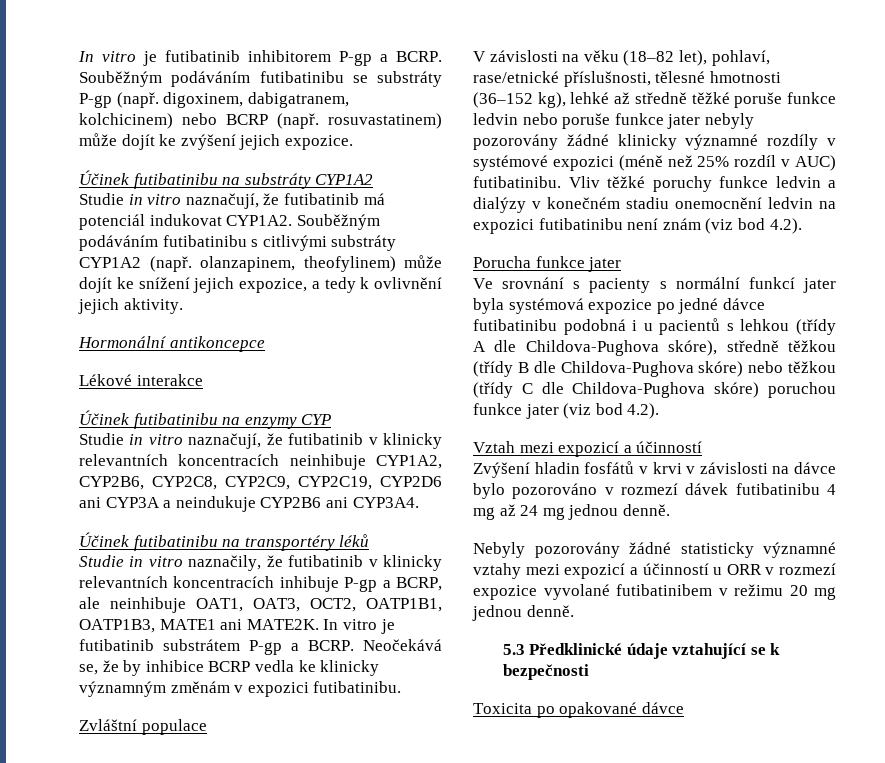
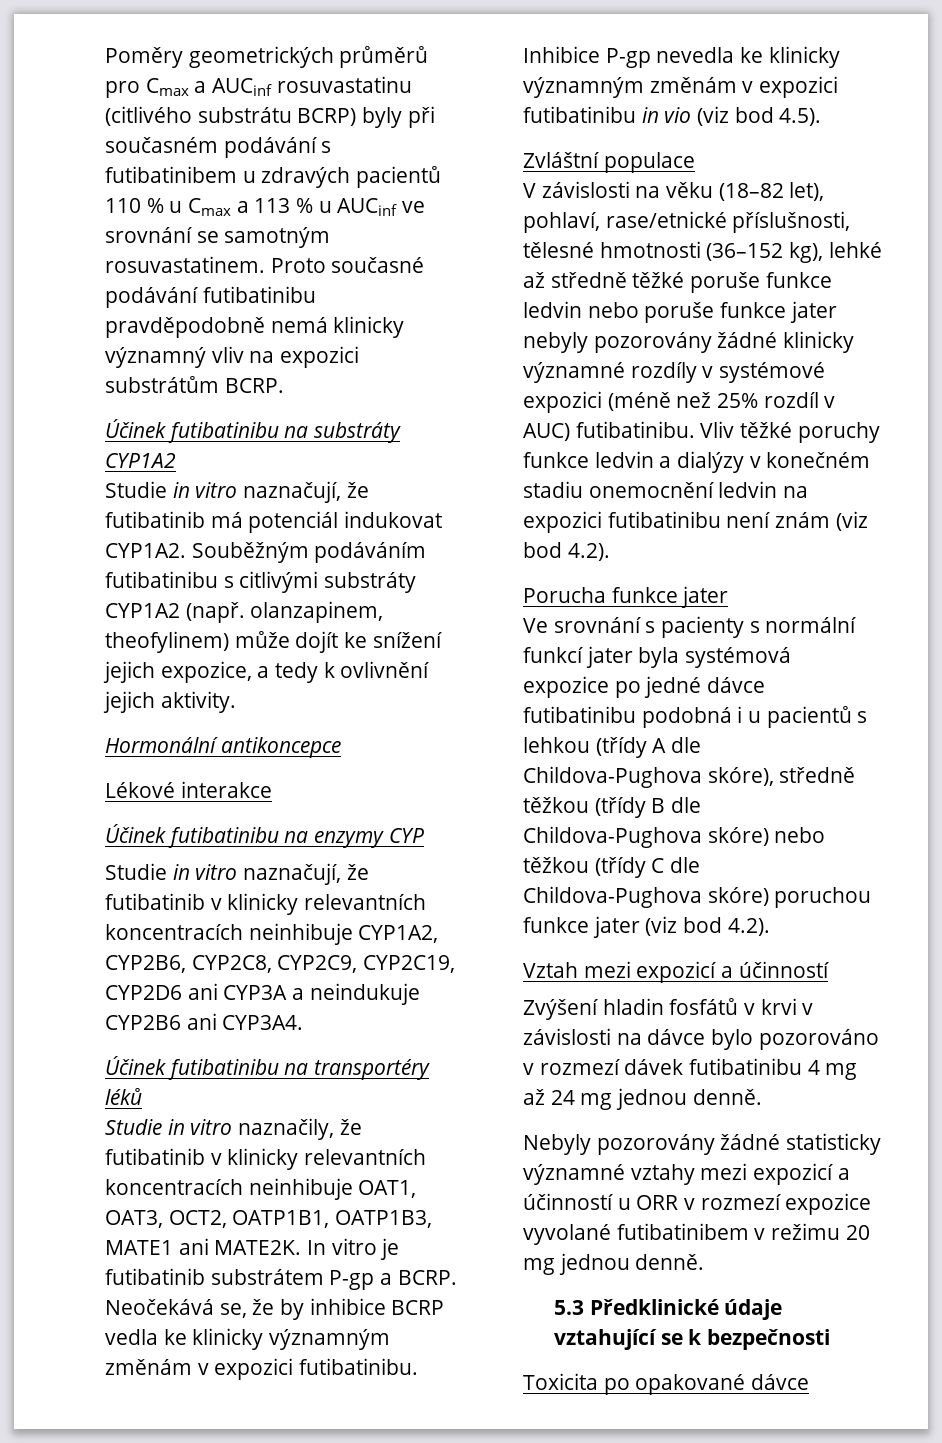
- In vitro je futibatinib inhibitorem P-gp a BCRP. Souběžným podáváním futibatinibu se substráty P-gp (např. digoxinem, dabigatranem, kolchicinem) nebo BCRP (např. rosuvastatinem) může dojít ke zvýšení jejich expozice.
+ Poměry geometrických průměrů pro Cmax a AUCinf rosuvastatinu (citlivého substrátu BCRP) byly při současném podávání s futibatinibem u zdravých pacientů 110 % u Cmax a 113 % u AUCinf ve srovnání se samotným rosuvastatinem. Proto současné podávání futibatinibu pravděpodobně nemá klinicky významný vliv na expozici substrátům BCRP.
- Studie in vitro naznačily, že futibatinib v klinicky relevantních koncentracích inhibuje P-gp a BCRP, ale neinhibuje OAT1, OAT3, OCT2, OATP1B1, OATP1B3, MATE1 ani MATE2K.
+ Studie in vitro naznačily, že futibatinib v klinicky relevantních koncentracích neinhibuje OAT1, OAT3, OCT2, OATP1B1, OATP1B3, MATE1 ani MATE2K.
+ Inhibice P-gp nevedla ke klinicky významným změnám v expozici futibatinibu in vio (viz bod 4.5).

